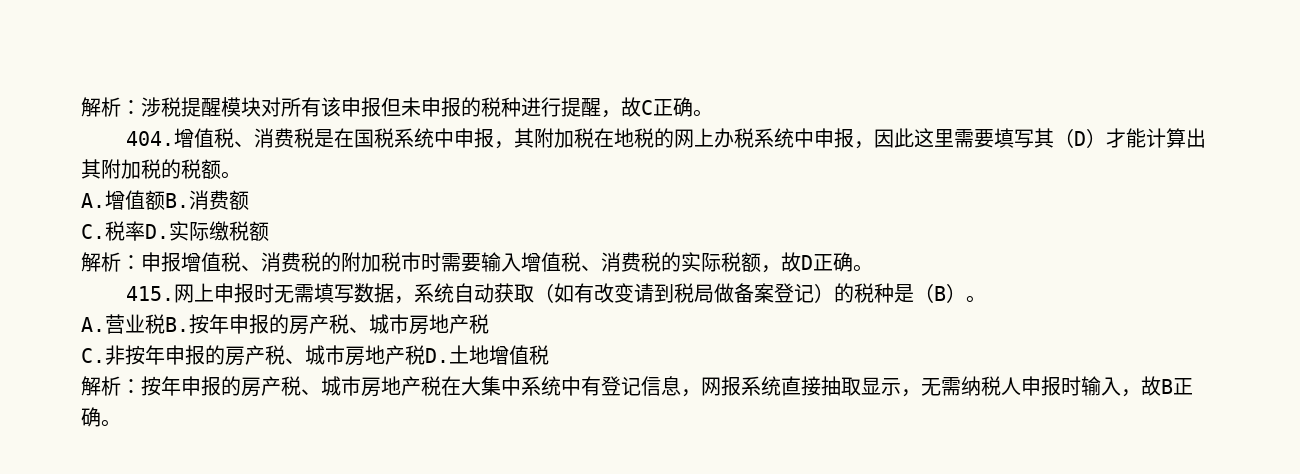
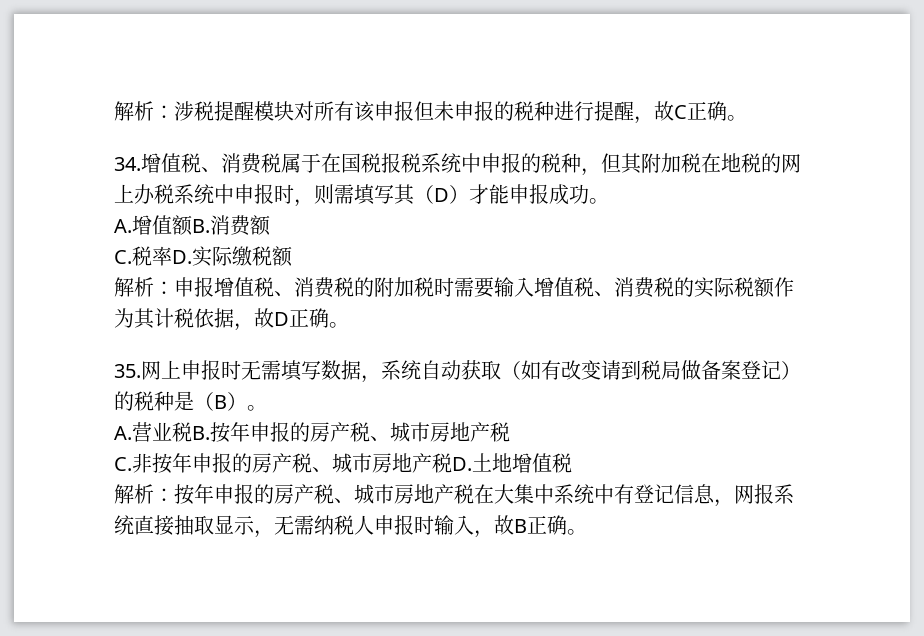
- 404.增值税、消费税是在国税系统中申报，其附加税在地税的网上办税系统中申报，因此这里需要填写其（D）才能计算出其附加税的税额。
+ 34.增值税、消费税属于在国税报税系统中申报的税种，但其附加税在地税的网上办税系统中申报时，则需填写其（D）才能申报成功。
- 解析：申报增值税、消费税的附加税市时需要输入增值税、消费税的实际税额，故D正确。
+ 解析：申报增值税、消费税的附加税时需要输入增值税、消费税的实际税额作为其计税依据，故D正确。
- 415.网上申报时无需填写数据，系统自动获取（如有改变请到税局做备案登记）的税种是（B）。
+ 35.网上申报时无需填写数据，系统自动获取（如有改变请到税局做备案登记）的税种是（B）。

